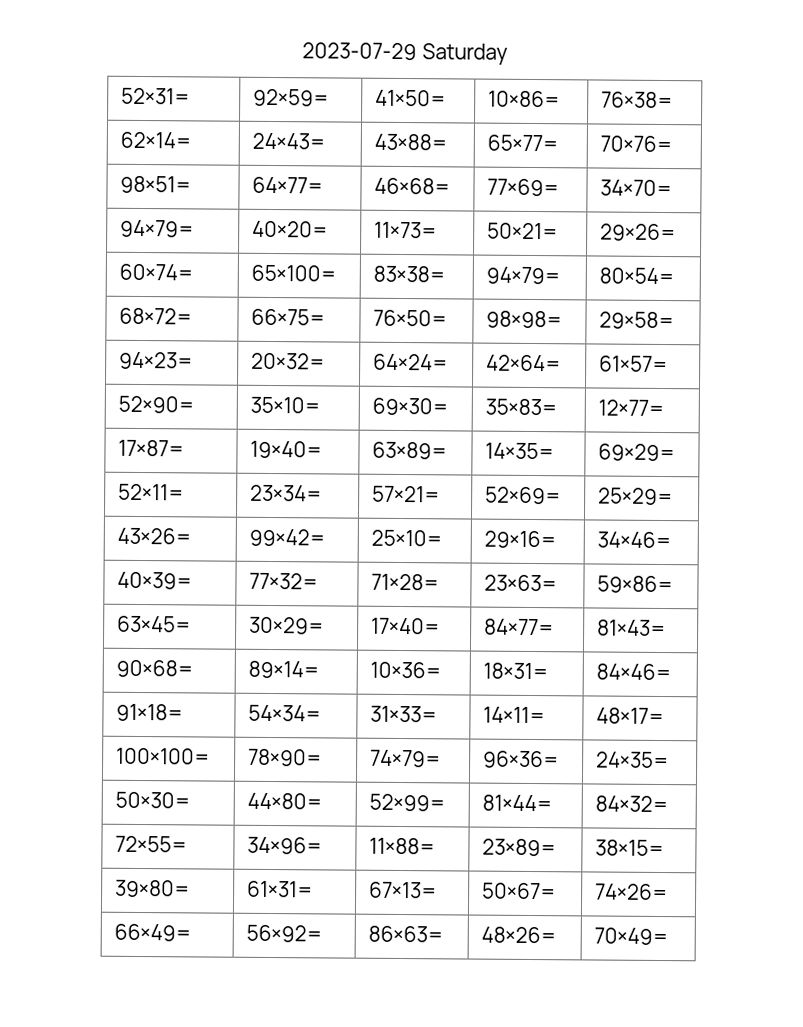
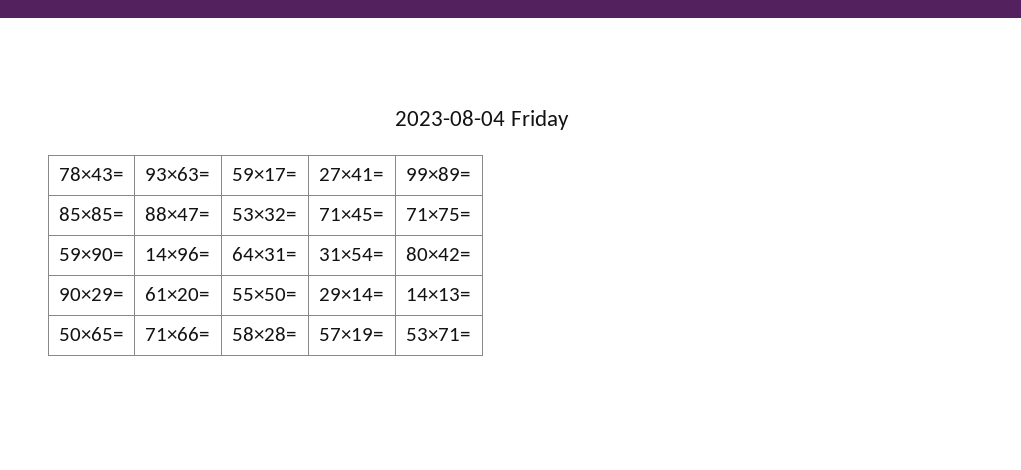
- 2023-07-29 Saturday
- 52×31= | 92×59= | 41×50= | 10×86= | 76×38=
- 62×14= | 24×43= | 43×88= | 65×77= | 70×76=
- 98×51= | 64×77= | 46×68= | 77×69= | 34×70=
- 94×79= | 40×20= | 11×73= | 50×21= | 29×26=
- 60×74= | 65×100= | 83×38= | 94×79= | 80×54=
- 68×72= | 66×75= | 76×50= | 98×98= | 29×58=
- 94×23= | 20×32= | 64×24= | 42×64= | 61×57=
- 52×90= | 35×10= | 69×30= | 35×83= | 12×77=
- 17×87= | 19×40= | 63×89= | 14×35= | 69×29=
- 52×11= | 23×34= | 57×21= | 52×69= | 25×29=
- 43×26= | 99×42= | 25×10= | 29×16= | 34×46=
- 40×39= | 77×32= | 71×28= | 23×63= | 59×86=
- 63×45= | 30×29= | 17×40= | 84×77= | 81×43=
- 90×68= | 89×14= | 10×36= | 18×31= | 84×46=
- 91×18= | 54×34= | 31×33= | 14×11= | 48×17=
- 100×100= | 78×90= | 74×79= | 96×36= | 24×35=
- 50×30= | 44×80= | 52×99= | 81×44= | 84×32=
- 72×55= | 34×96= | 11×88= | 23×89= | 38×15=
- 39×80= | 61×31= | 67×13= | 50×67= | 74×26=
- 66×49= | 56×92= | 86×63= | 48×26= | 70×49=
+ 2023-08-04 Friday
+ 78×43= | 93×63= | 59×17= | 27×41= | 99×89=
+ 85×85= | 88×47= | 53×32= | 71×45= | 71×75=
+ 59×90= | 14×96= | 64×31= | 31×54= | 80×42=
+ 90×29= | 61×20= | 55×50= | 29×14= | 14×13=
+ 50×65= | 71×66= | 58×28= | 57×19= | 53×71=

